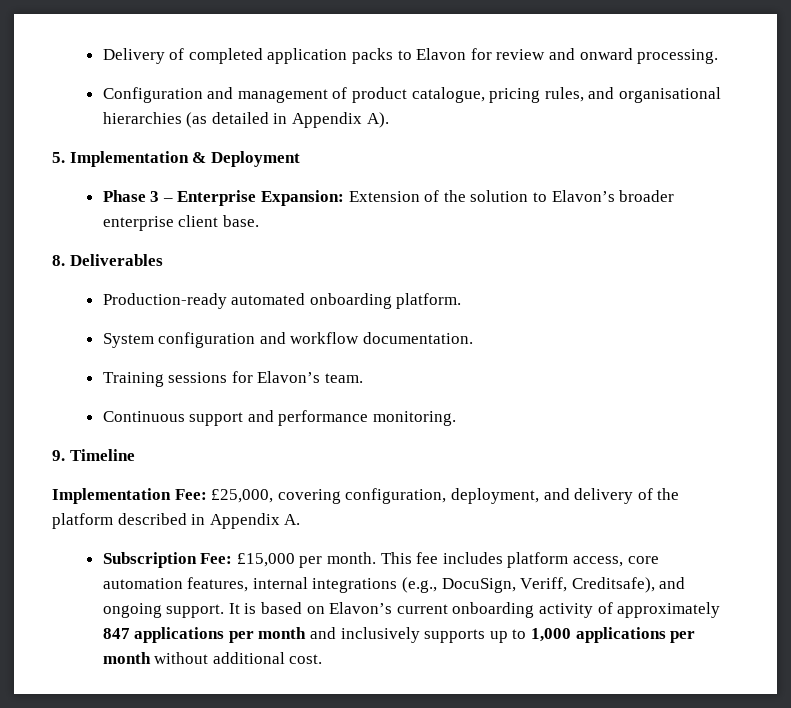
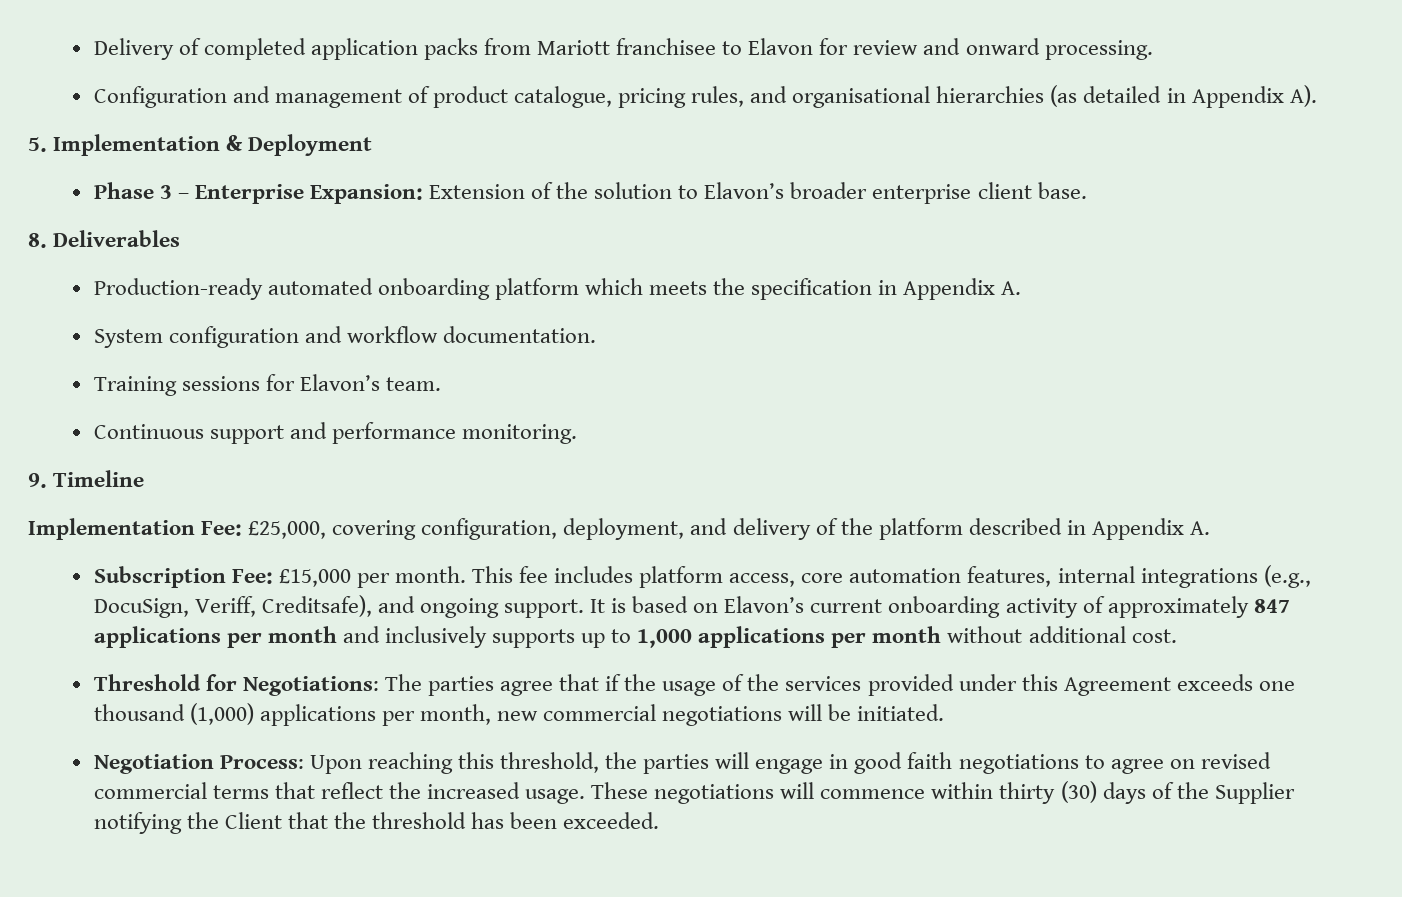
- Delivery of completed application packs to Elavon for review and onward processing.
+ Delivery of completed application packs from Mariott franchisee to Elavon for review and onward processing.
- Production-ready automated onboarding platform.
+ Production-ready automated onboarding platform which meets the specification in Appendix A.
+ Threshold for Negotiations: The parties agree that if the usage of the services provided under this Agreement exceeds one thousand (1,000) applications per month, new commercial negotiations will be initiated.
+ Negotiation Process: Upon reaching this threshold, the parties will engage in good faith negotiations to agree on revised commercial terms that reflect the increased usage. These negotiations will commence within thirty (30) days of the Supplier notifying the Client that the threshold has been exceeded.

